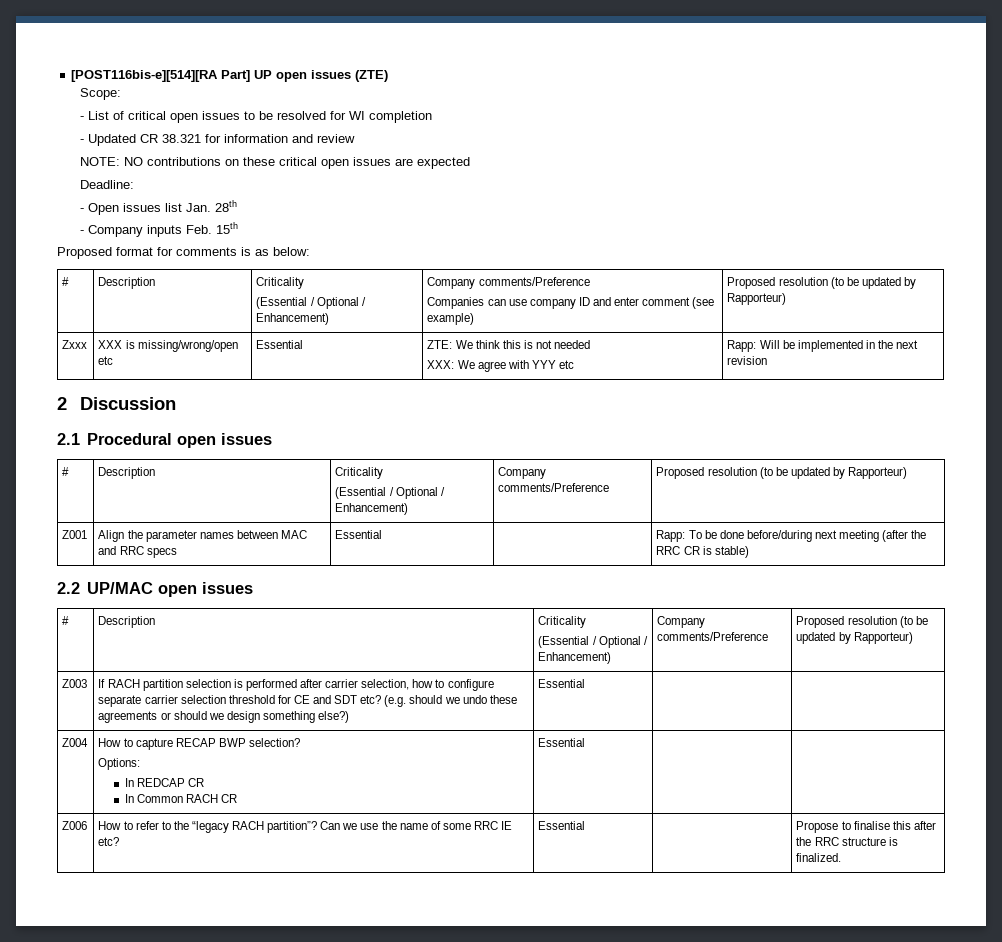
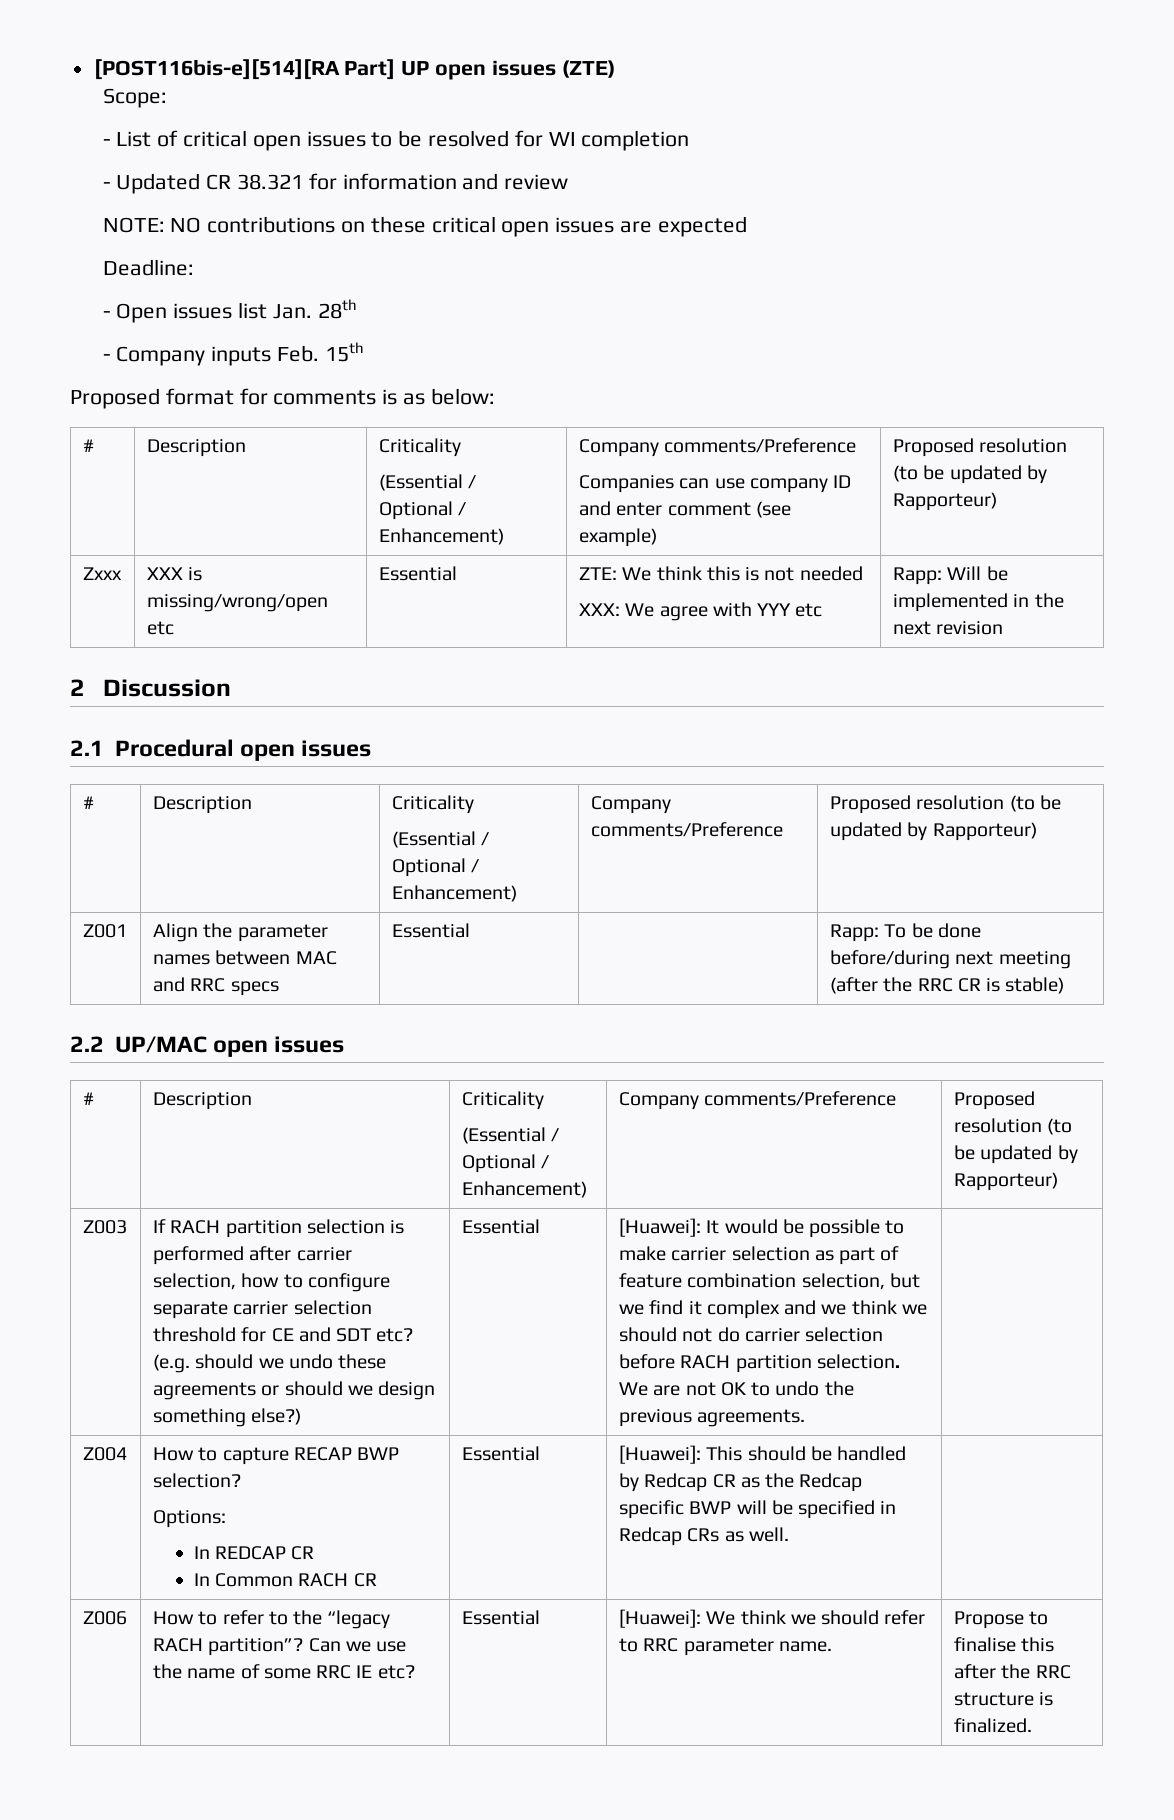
+ [Huawei]: It would be possible to make carrier selection as part of feature combination selection, but we find it complex and we think we should not do carrier selection before RACH partition selection. We are not OK to undo the previous agreements.
  Z004 | How to capture RECAP BWP selection?
  Options:
  In REDCAP CR
- In Common RACH CR | Essential | |
+ In Common RACH CR | Essential | [Huawei]: This should be handled by Redcap CR as the Redcap specific BWP will be specified in Redcap CRs as well. |
- Z006 | How to refer to the “legacy RACH partition”? Can we use the name of some RRC IE etc? | Essential | | Propose to finalise this after the RRC structure is finalized.
+ Z006 | How to refer to the “legacy RACH partition”? Can we use the name of some RRC IE etc? | Essential | [Huawei]: We think we should refer to RRC parameter name. | Propose to finalise this after the RRC structure is finalized.

